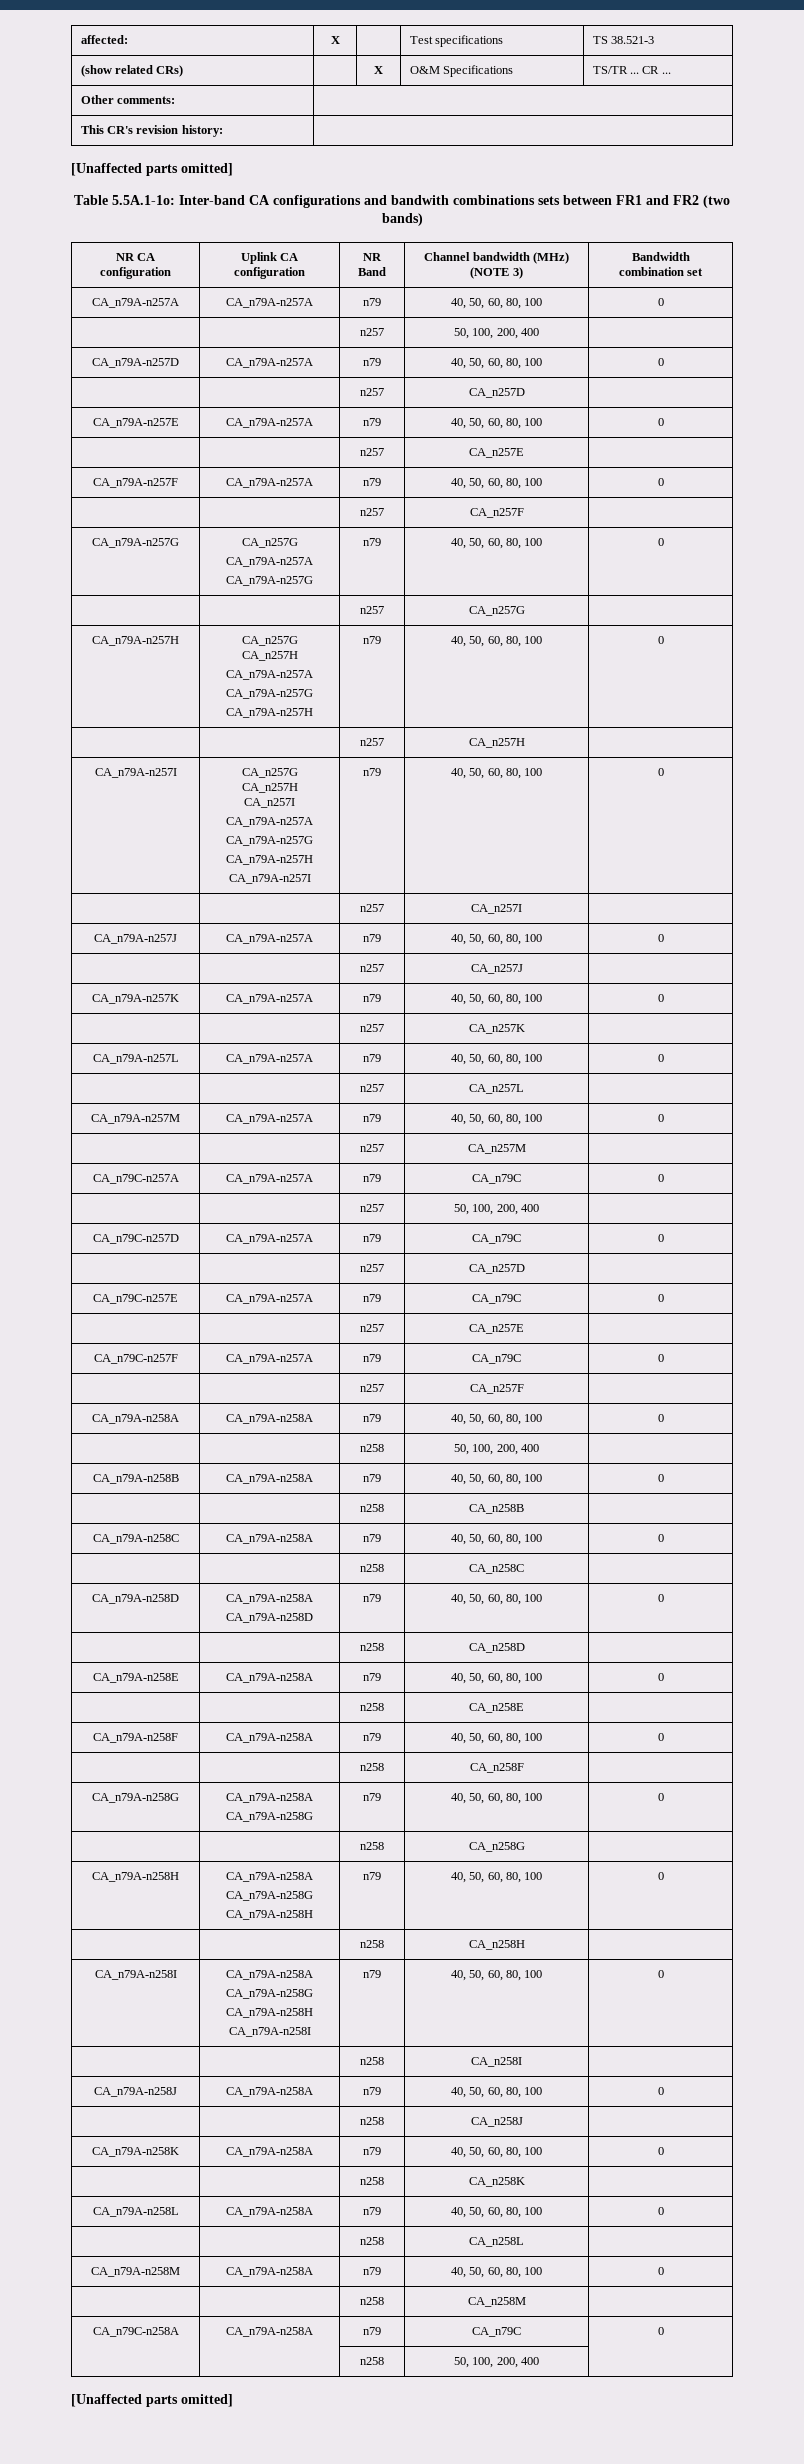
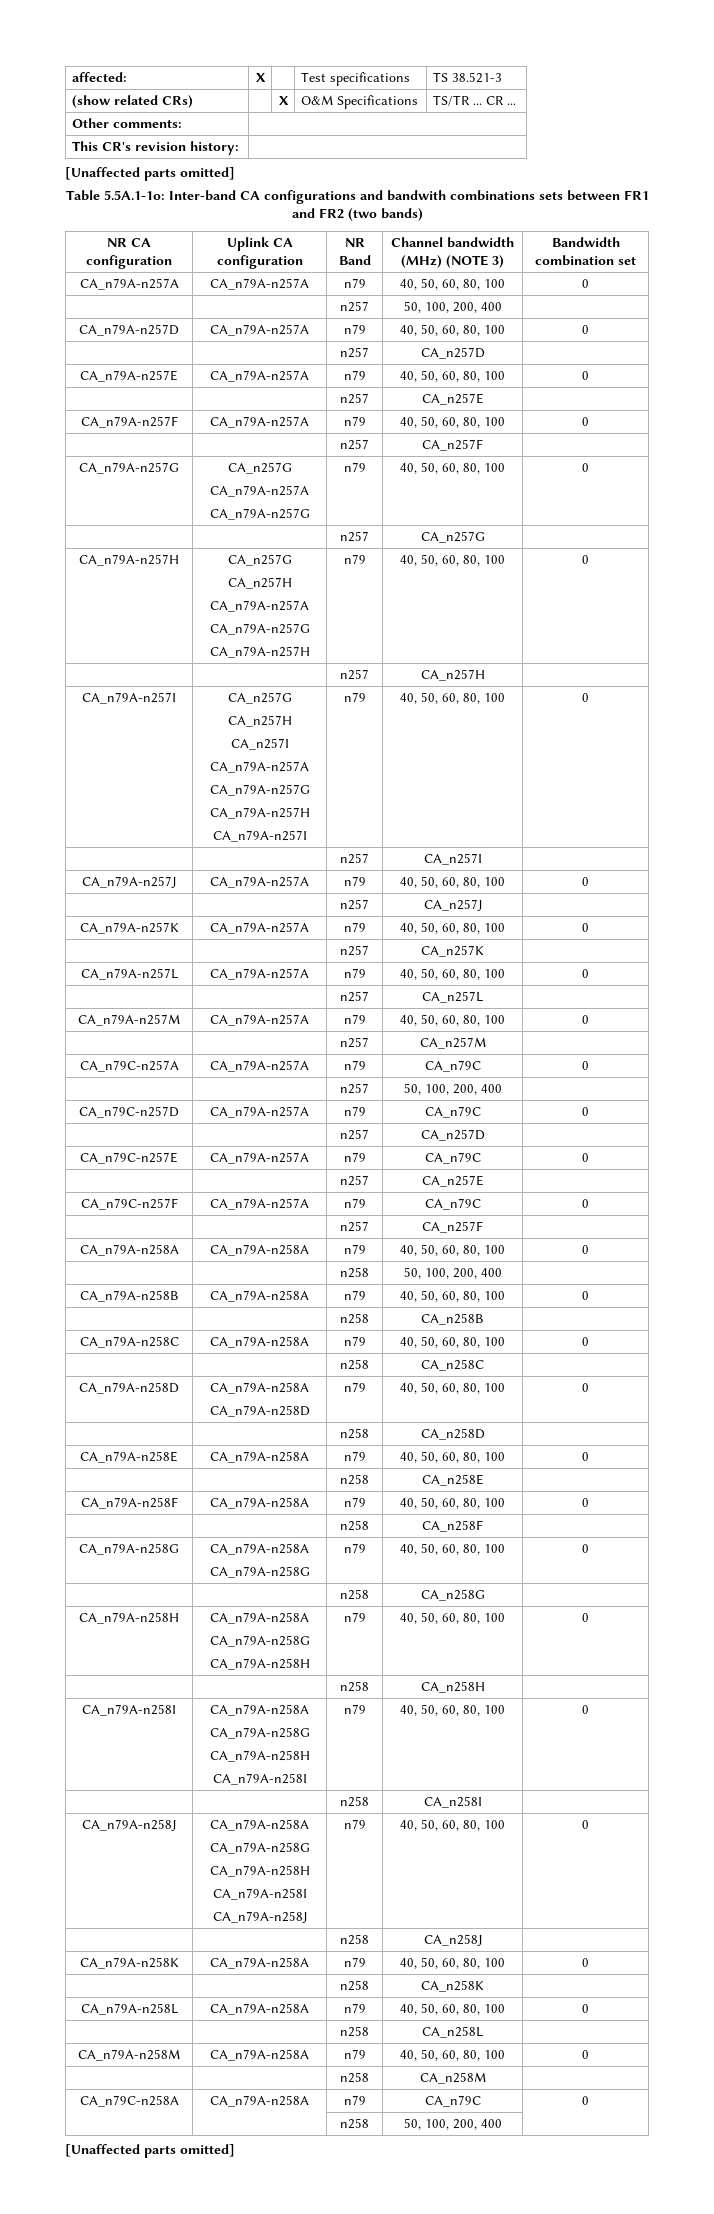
- CA_n79A-n258J | CA_n79A-n258A | n79 | 40, 50, 60, 80, 100 | 0
+ CA_n79A-n258J | CA_n79A-n258A
+ CA_n79A-n258G
+ CA_n79A-n258H
+ CA_n79A-n258I
+ CA_n79A-n258J | n79 | 40, 50, 60, 80, 100 | 0

